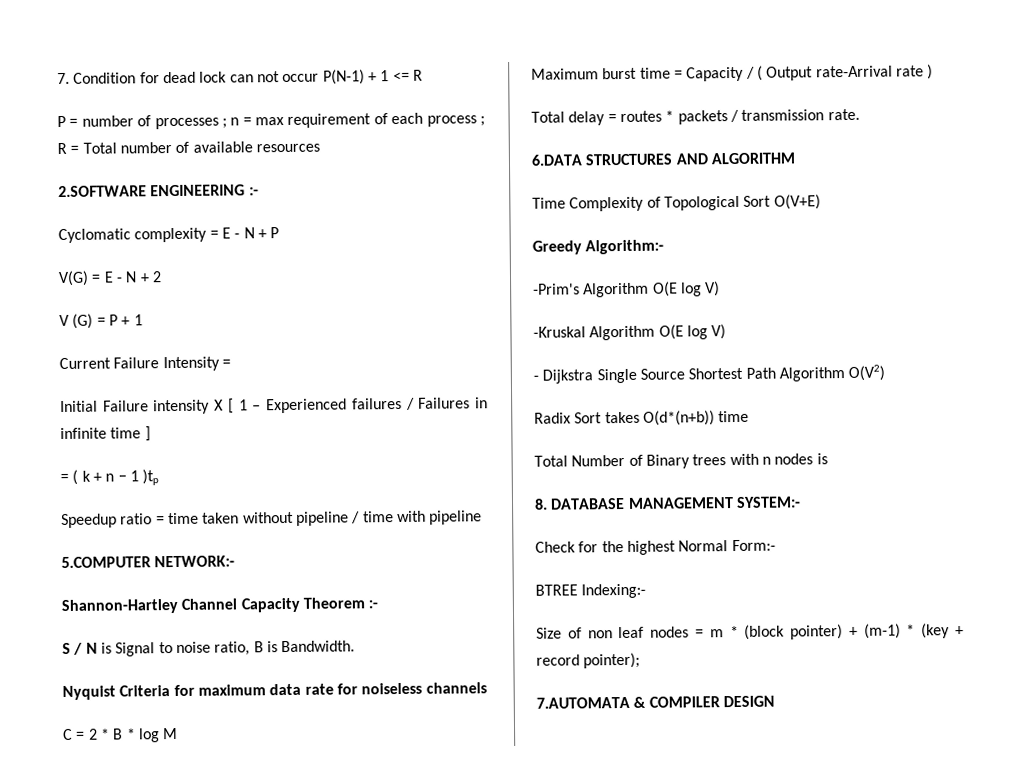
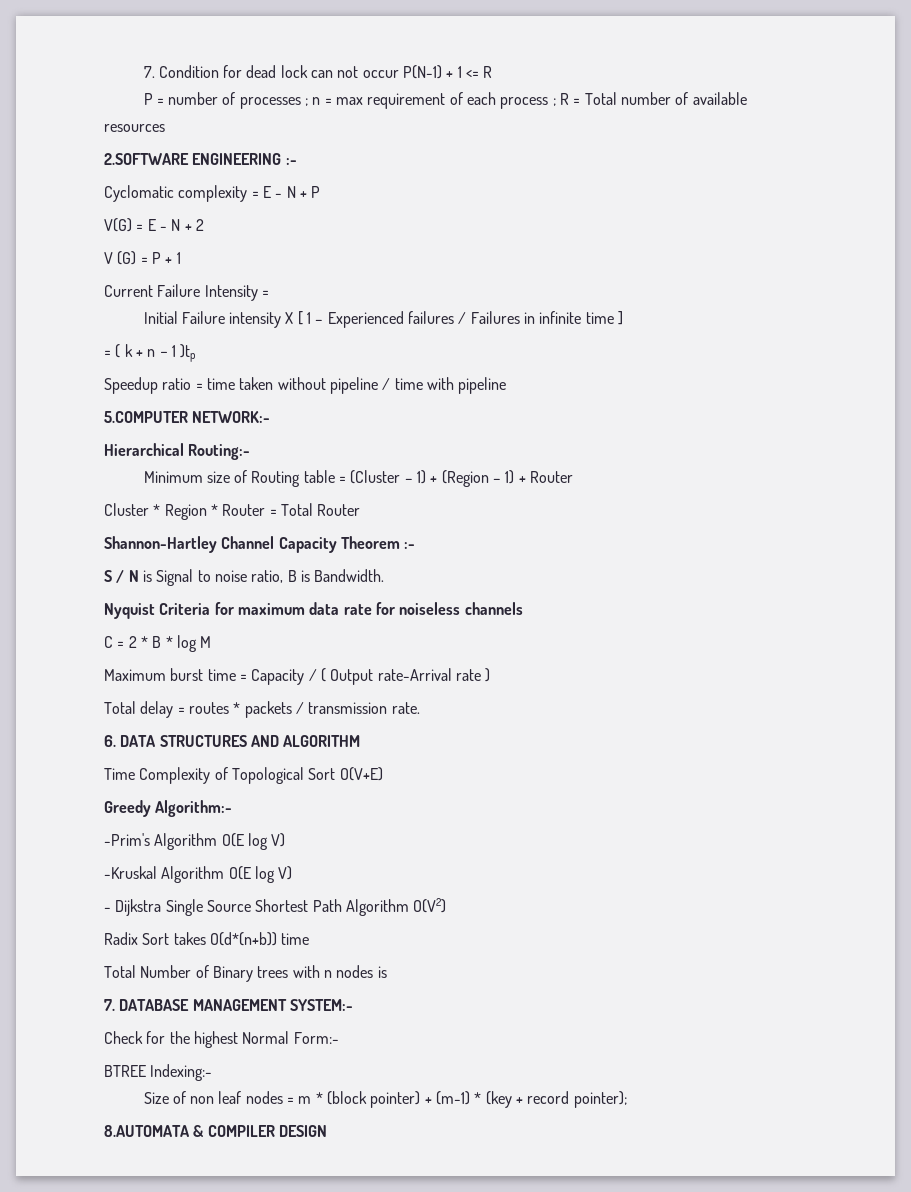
+ Hierarchical Routing:-
+ Minimum size of Routing table = (Cluster – 1) + (Region – 1) + Router
+ Cluster * Region * Router = Total Router
- 6.DATA STRUCTURES AND ALGORITHM
+ 6. DATA STRUCTURES AND ALGORITHM
- 8. DATABASE MANAGEMENT SYSTEM:-
+ 7. DATABASE MANAGEMENT SYSTEM:-
- 7.AUTOMATA & COMPILER DESIGN
+ 8.AUTOMATA & COMPILER DESIGN

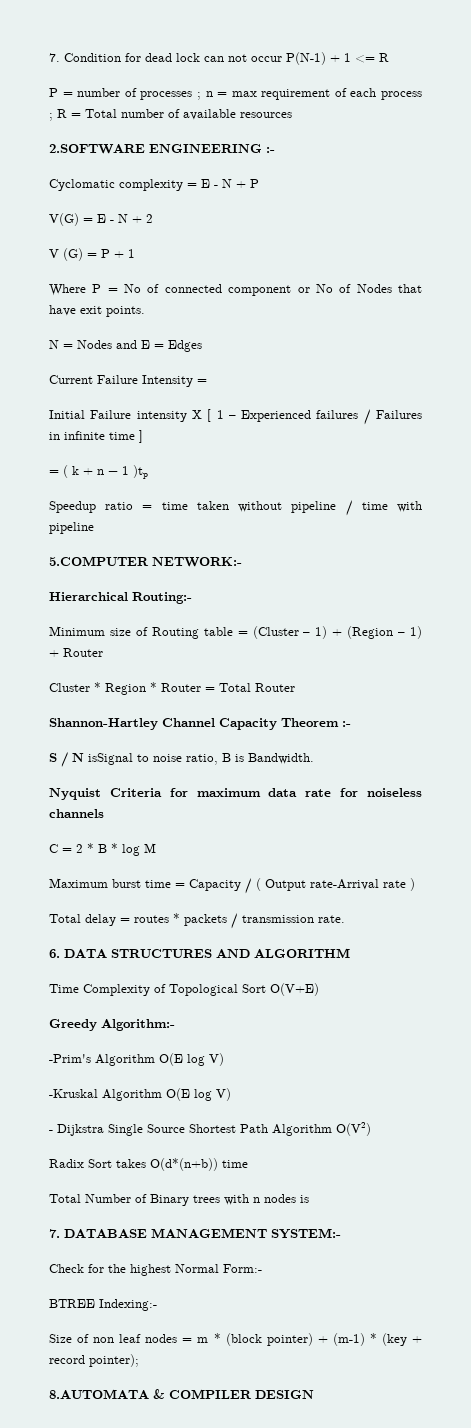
+ Where P = No of connected component or No of Nodes that have exit points.
+ N = Nodes and E = Edges
- S / N is Signal to noise ratio, B is Bandwidth.
+ S / N isSignal to noise ratio, B is Bandwidth.

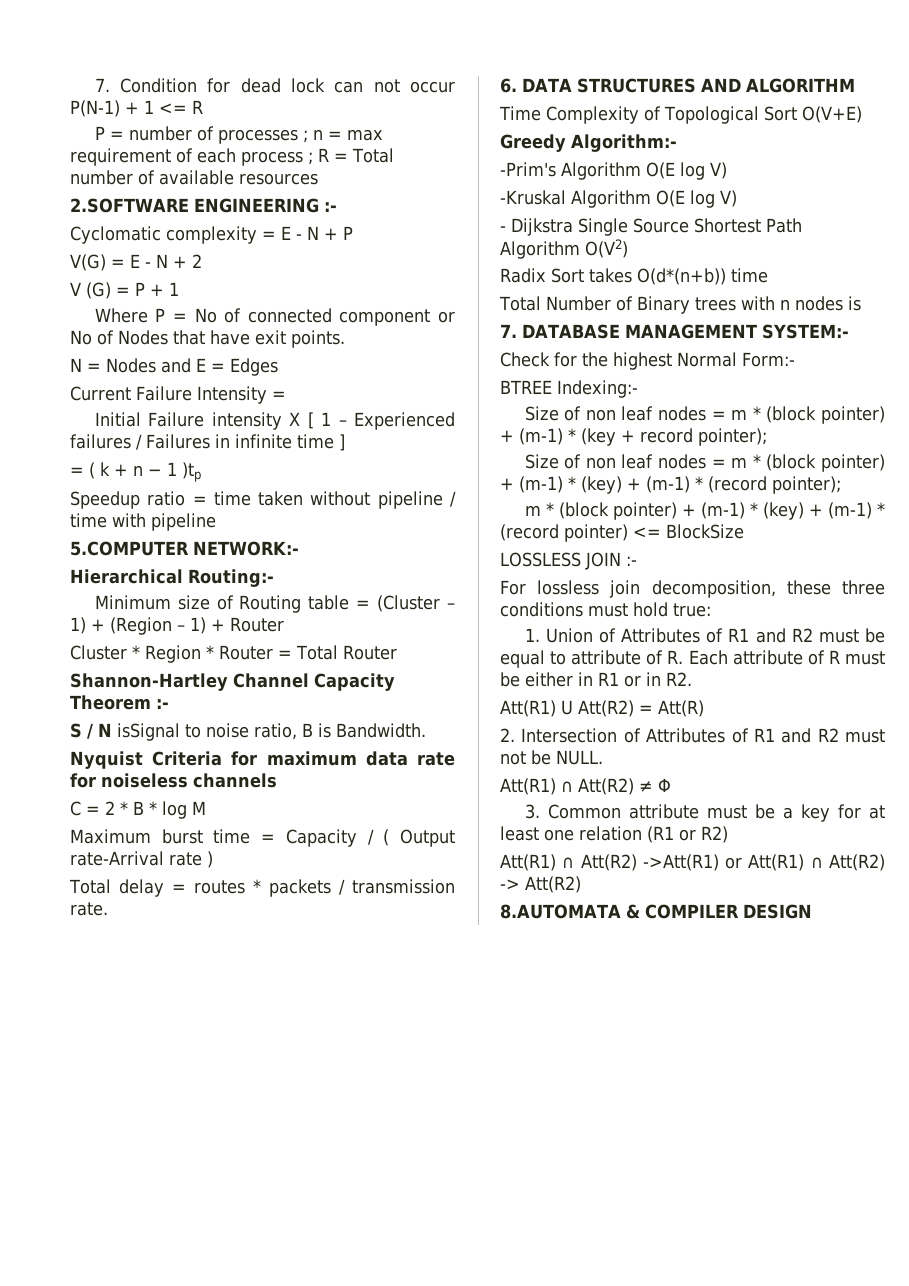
+ Size of non leaf nodes = m * (block pointer) + (m-1) * (key) + (m-1) * (record pointer);
+ m * (block pointer) + (m-1) * (key) + (m-1) * (record pointer) <= BlockSize
+ LOSSLESS JOIN :-
+ For lossless join decomposition, these three conditions must hold true:
+ 1. Union of Attributes of R1 and R2 must be equal to attribute of R. Each attribute of R must be either in R1 or in R2.
+ Att(R1) U Att(R2) = Att(R)
+ 2. Intersection of Attributes of R1 and R2 must not be NULL.
+ Att(R1) ∩ Att(R2) ≠ Φ
+ 3. Common attribute must be a key for at least one relation (R1 or R2)
+ Att(R1) ∩ Att(R2) ->Att(R1) or Att(R1) ∩ Att(R2) -> Att(R2)

